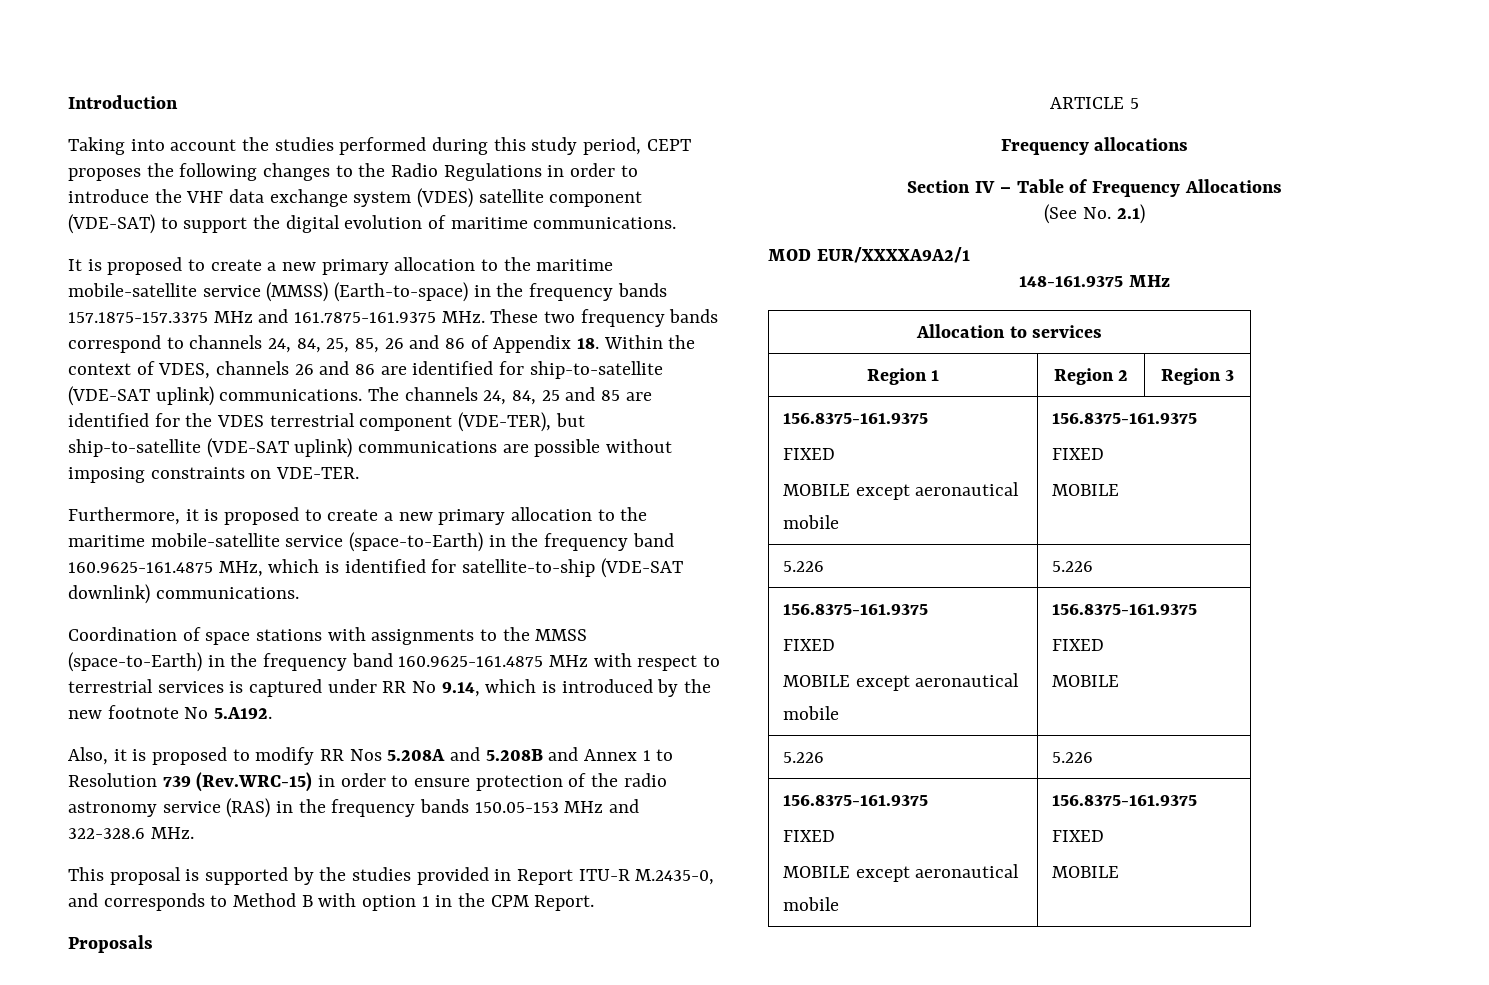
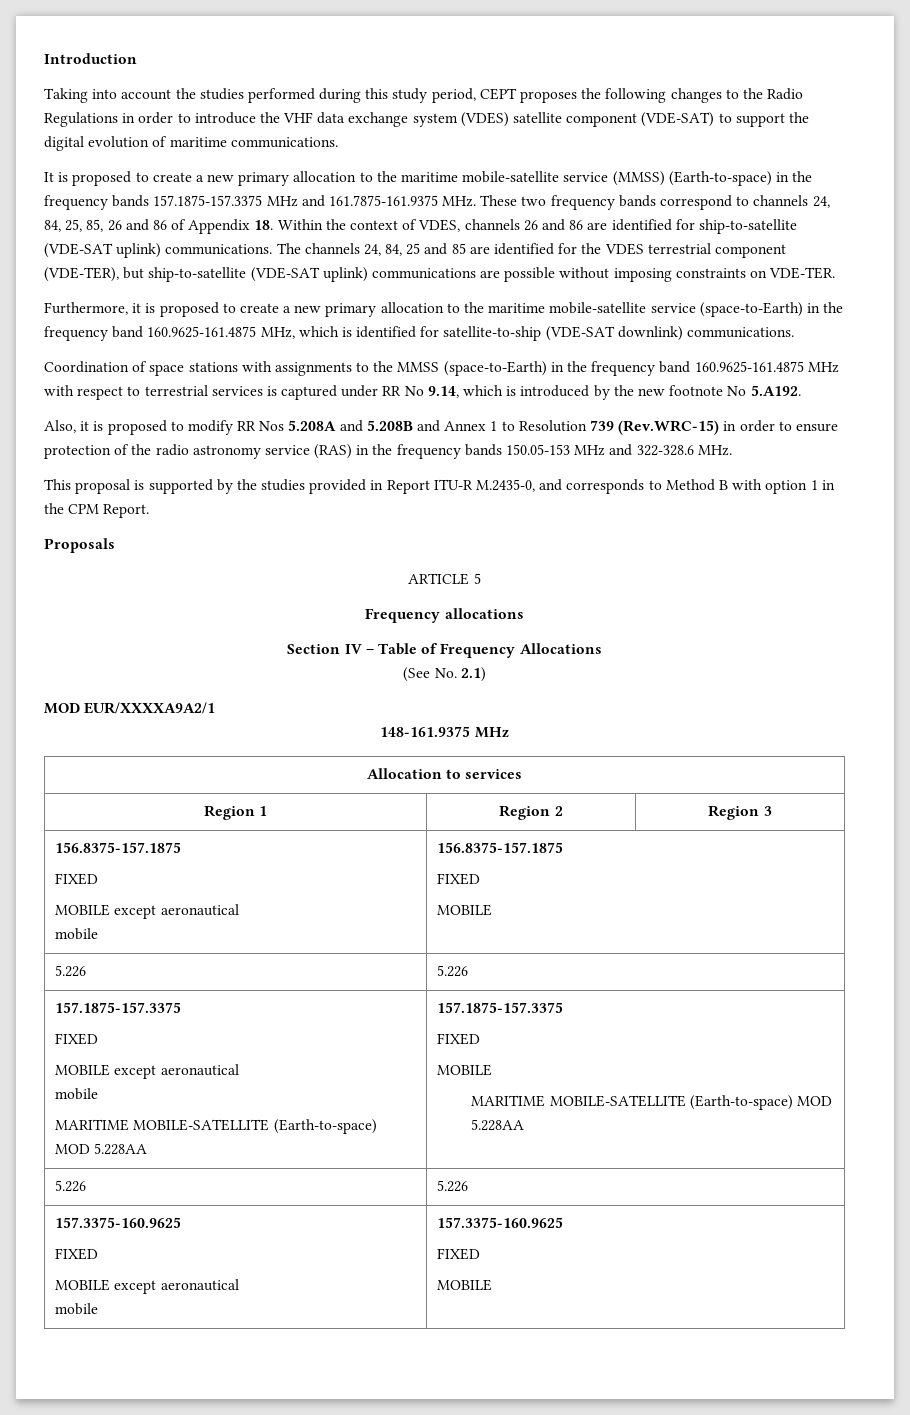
  Region 1 | Region 2 | Region 3
- 156.8375-161.9375
+ 156.8375-157.1875
  FIXED
  MOBILE except aeronautical
- mobile | 156.8375-161.9375
+ mobile | 156.8375-157.1875
  FIXED
  MOBILE
  5.226 | 5.226
- 156.8375-161.9375
+ 157.1875-157.3375
  FIXED
  MOBILE except aeronautical
- mobile | 156.8375-161.9375
+ mobile
+ MARITIME MOBILE-SATELLITE (Earth-to-space) MOD 5.228AA | 157.1875-157.3375
  FIXED
  MOBILE
+ MARITIME MOBILE-SATELLITE (Earth-to-space) MOD 5.228AA
  5.226 | 5.226
- 156.8375-161.9375
+ 157.3375-160.9625
  FIXED
  MOBILE except aeronautical
- mobile | 156.8375-161.9375
+ mobile | 157.3375-160.9625

